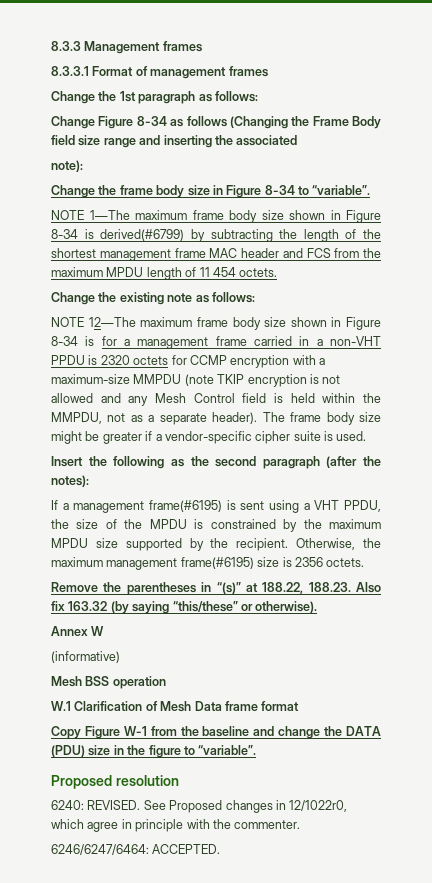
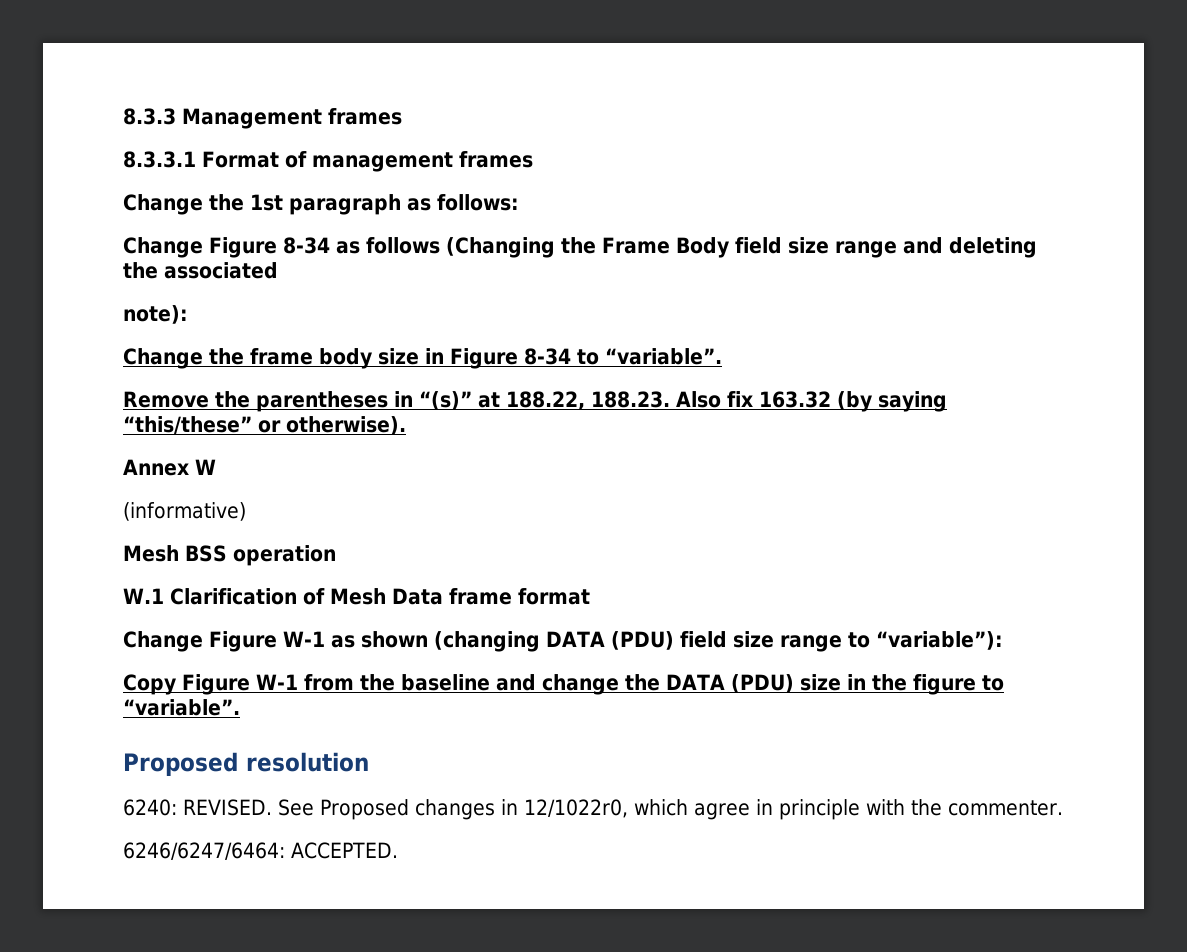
- Change Figure 8-34 as follows (Changing the Frame Body field size range and inserting the associated
+ Change Figure 8-34 as follows (Changing the Frame Body field size range and deleting the associated
- NOTE 1—The maximum frame body size shown in Figure 8-34 is derived(#6799) by subtracting the length of the shortest management frame MAC header and FCS from the maximum MPDU length of 11 454 octets.
- Change the existing note as follows:
- NOTE 12—The maximum frame body size shown in Figure 8-34 is for a management frame carried in a non-VHT PPDU is 2320 octets for CCMP encryption with a maximum-size MMPDU (note TKIP encryption is not allowed and any Mesh Control field is held within the MMPDU, not as a separate header). The frame body size might be greater if a vendor-specific cipher suite is used.
- Insert the following as the second paragraph (after the notes):
- If a management frame(#6195) is sent using a VHT PPDU, the size of the MPDU is constrained by the maximum MPDU size supported by the recipient. Otherwise, the maximum management frame(#6195) size is 2356 octets.
+ Change Figure W-1 as shown (changing DATA (PDU) field size range to “variable”):

